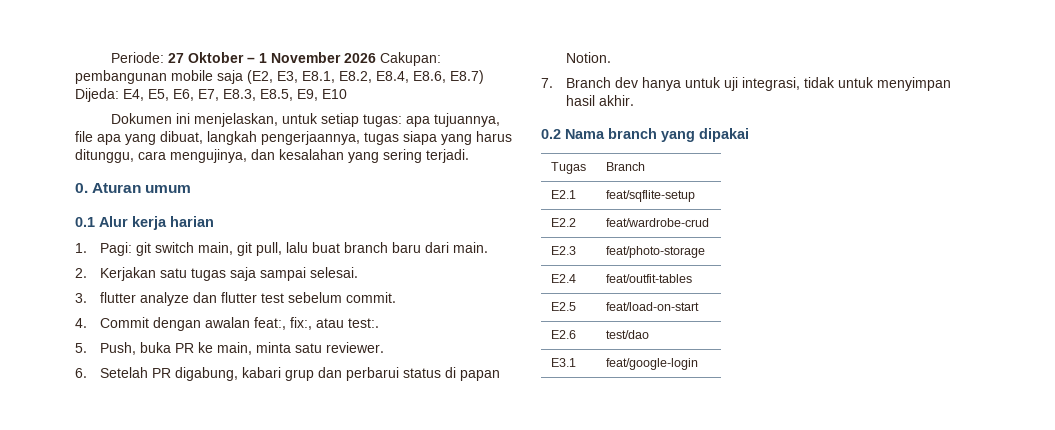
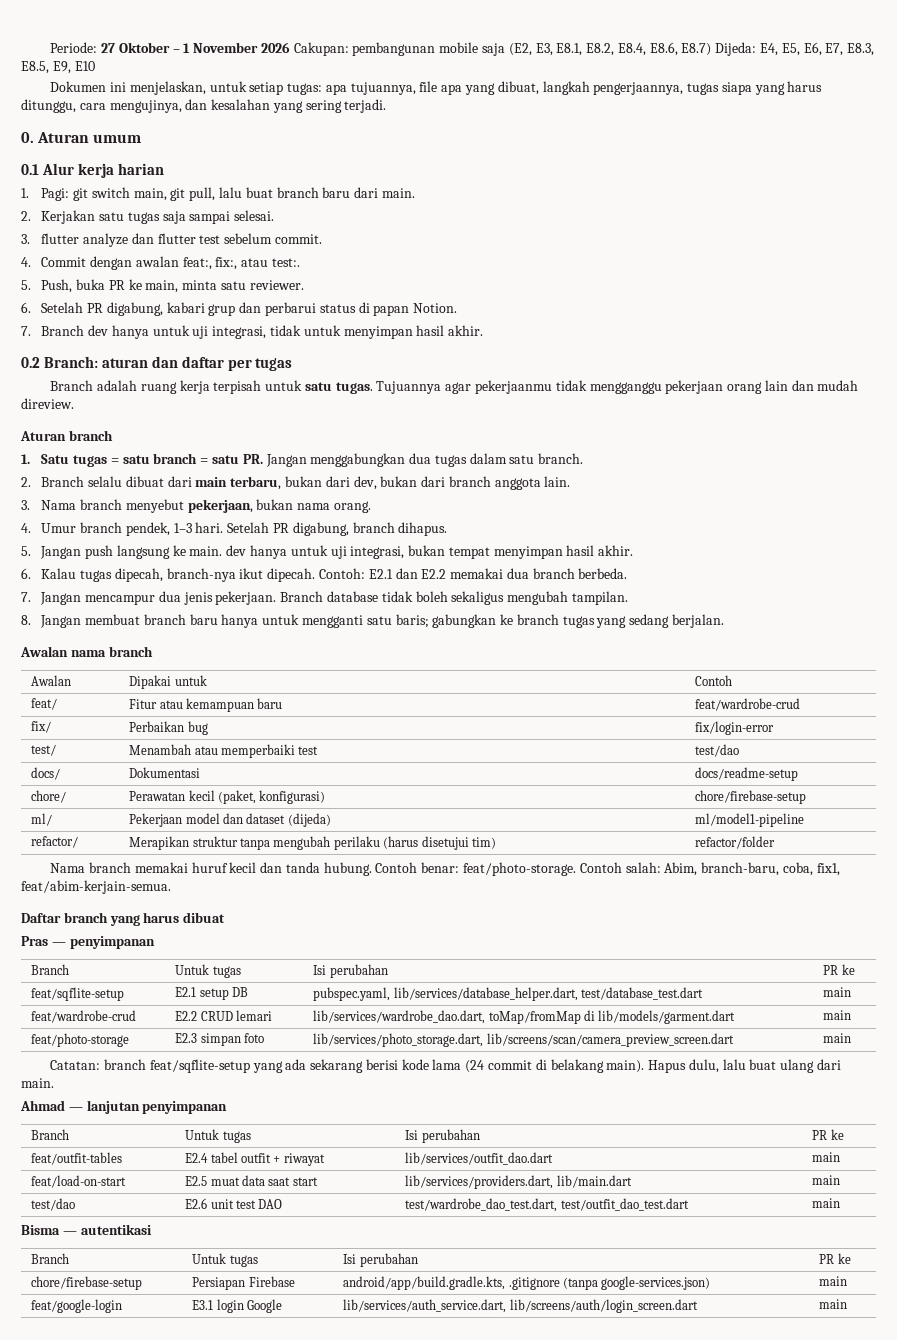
- 0.2 Nama branch yang dipakai
- Tugas | Branch
- E2.1 | feat/sqflite-setup
- E2.2 | feat/wardrobe-crud
- E2.3 | feat/photo-storage
- E2.4 | feat/outfit-tables
- E2.5 | feat/load-on-start
- E2.6 | test/dao
- E3.1 | feat/google-login
+ 0.2 Branch: aturan dan daftar per tugas
+ Branch adalah ruang kerja terpisah untuk satu tugas. Tujuannya agar pekerjaanmu tidak mengganggu pekerjaan orang lain dan mudah direview.
+ Aturan branch
+ 1. Satu tugas = satu branch = satu PR. Jangan menggabungkan dua tugas dalam satu branch.
+ 2. Branch selalu dibuat dari main terbaru, bukan dari dev, bukan dari branch anggota lain.
+ 3. Nama branch menyebut pekerjaan, bukan nama orang.
+ 4. Umur branch pendek, 1–3 hari. Setelah PR digabung, branch dihapus.
+ 5. Jangan push langsung ke main. dev hanya untuk uji integrasi, bukan tempat menyimpan hasil akhir.
+ 6. Kalau tugas dipecah, branch-nya ikut dipecah. Contoh: E2.1 dan E2.2 memakai dua branch berbeda.
+ 7. Jangan mencampur dua jenis pekerjaan. Branch database tidak boleh sekaligus mengubah tampilan.
+ 8. Jangan membuat branch baru hanya untuk mengganti satu baris; gabungkan ke branch tugas yang sedang berjalan.
+ Awalan nama branch
+ Awalan | Dipakai untuk | Contoh
+ feat/ | Fitur atau kemampuan baru | feat/wardrobe-crud
+ fix/ | Perbaikan bug | fix/login-error
+ test/ | Menambah atau memperbaiki test | test/dao
+ docs/ | Dokumentasi | docs/readme-setup
+ chore/ | Perawatan kecil (paket, konfigurasi) | chore/firebase-setup
+ ml/ | Pekerjaan model dan dataset (dijeda) | ml/model1-pipeline
+ refactor/ | Merapikan struktur tanpa mengubah perilaku (harus disetujui tim) | refactor/folder
+ Nama branch memakai huruf kecil dan tanda hubung. Contoh benar: feat/photo-storage. Contoh salah: Abim, branch-baru, coba, fix1, feat/abim-kerjain-semua.
+ Daftar branch yang harus dibuat
+ Pras — penyimpanan
+ Branch | Untuk tugas | Isi perubahan | PR ke
+ feat/sqflite-setup | E2.1 setup DB | pubspec.yaml, lib/services/database_helper.dart, test/database_test.dart | main
+ feat/wardrobe-crud | E2.2 CRUD lemari | lib/services/wardrobe_dao.dart, toMap/fromMap di lib/models/garment.dart | main
+ feat/photo-storage | E2.3 simpan foto | lib/services/photo_storage.dart, lib/screens/scan/camera_preview_screen.dart | main
+ Catatan: branch feat/sqflite-setup yang ada sekarang berisi kode lama (24 commit di belakang main). Hapus dulu, lalu buat ulang dari main.
+ Ahmad — lanjutan penyimpanan
+ Branch | Untuk tugas | Isi perubahan | PR ke
+ feat/outfit-tables | E2.4 tabel outfit + riwayat | lib/services/outfit_dao.dart | main
+ feat/load-on-start | E2.5 muat data saat start | lib/services/providers.dart, lib/main.dart | main
+ test/dao | E2.6 unit test DAO | test/wardrobe_dao_test.dart, test/outfit_dao_test.dart | main
+ Bisma — autentikasi
+ Branch | Untuk tugas | Isi perubahan | PR ke
+ chore/firebase-setup | Persiapan Firebase | android/app/build.gradle.kts, .gitignore (tanpa google-services.json) | main
+ feat/google-login | E3.1 login Google | lib/services/auth_service.dart, lib/screens/auth/login_screen.dart | main

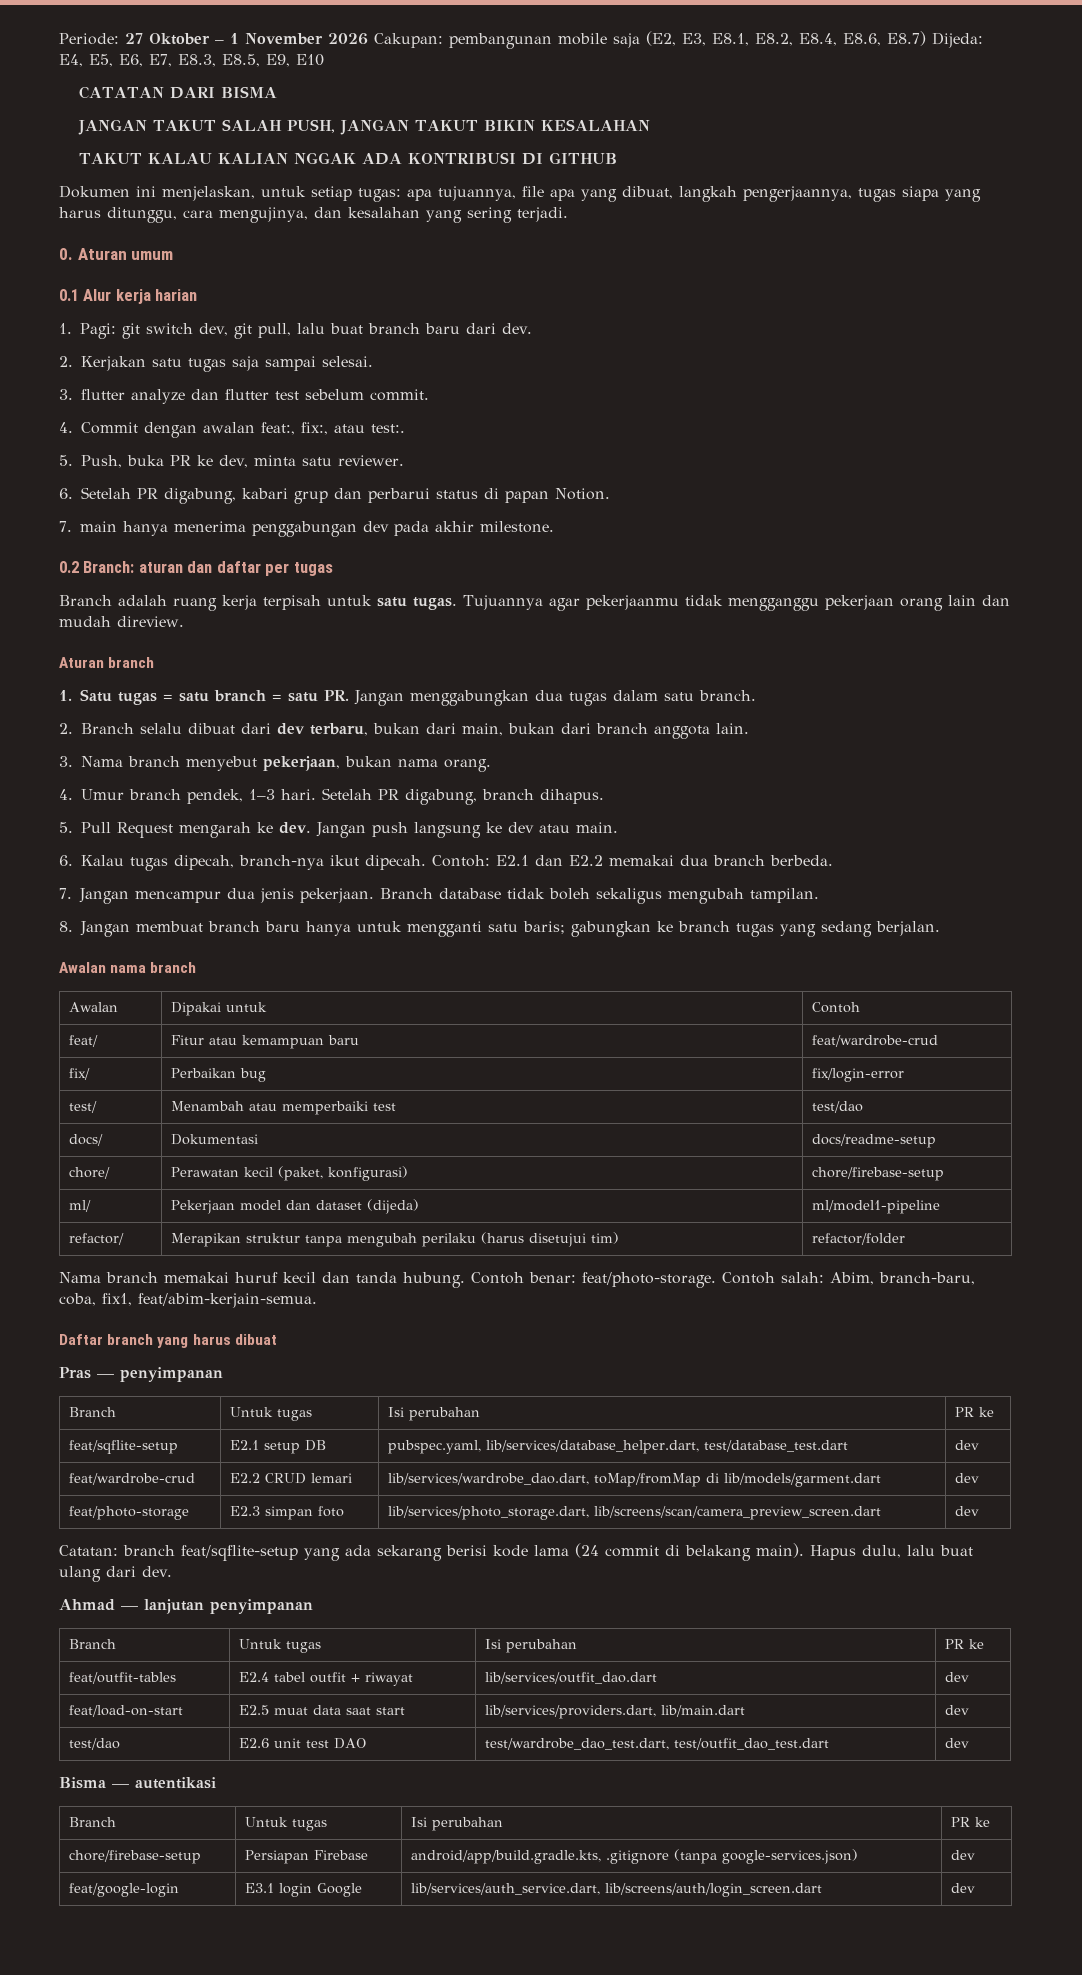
+ CATATAN DARI BISMA
+ JANGAN TAKUT SALAH PUSH, JANGAN TAKUT BIKIN KESALAHAN
+ TAKUT KALAU KALIAN NGGAK ADA KONTRIBUSI DI GITHUB
- 1. Pagi: git switch main, git pull, lalu buat branch baru dari main.
+ 1. Pagi: git switch dev, git pull, lalu buat branch baru dari dev.
- 5. Push, buka PR ke main, minta satu reviewer.
+ 5. Push, buka PR ke dev, minta satu reviewer.
- 7. Branch dev hanya untuk uji integrasi, tidak untuk menyimpan hasil akhir.
+ 7. main hanya menerima penggabungan dev pada akhir milestone.
- 2. Branch selalu dibuat dari main terbaru, bukan dari dev, bukan dari branch anggota lain.
+ 2. Branch selalu dibuat dari dev terbaru, bukan dari main, bukan dari branch anggota lain.
- 5. Jangan push langsung ke main. dev hanya untuk uji integrasi, bukan tempat menyimpan hasil akhir.
+ 5. Pull Request mengarah ke dev. Jangan push langsung ke dev atau main.
- feat/sqflite-setup | E2.1 setup DB | pubspec.yaml, lib/services/database_helper.dart, test/database_test.dart | main
+ feat/sqflite-setup | E2.1 setup DB | pubspec.yaml, lib/services/database_helper.dart, test/database_test.dart | dev
- feat/wardrobe-crud | E2.2 CRUD lemari | lib/services/wardrobe_dao.dart, toMap/fromMap di lib/models/garment.dart | main
+ feat/wardrobe-crud | E2.2 CRUD lemari | lib/services/wardrobe_dao.dart, toMap/fromMap di lib/models/garment.dart | dev
- feat/photo-storage | E2.3 simpan foto | lib/services/photo_storage.dart, lib/screens/scan/camera_preview_screen.dart | main
+ feat/photo-storage | E2.3 simpan foto | lib/services/photo_storage.dart, lib/screens/scan/camera_preview_screen.dart | dev
- Hapus dulu, lalu buat ulang dari main.
+ Hapus dulu, lalu buat ulang dari dev.
- feat/outfit-tables | E2.4 tabel outfit + riwayat | lib/services/outfit_dao.dart | main
+ feat/outfit-tables | E2.4 tabel outfit + riwayat | lib/services/outfit_dao.dart | dev
- feat/load-on-start | E2.5 muat data saat start | lib/services/providers.dart, lib/main.dart | main
+ feat/load-on-start | E2.5 muat data saat start | lib/services/providers.dart, lib/main.dart | dev
- test/dao | E2.6 unit test DAO | test/wardrobe_dao_test.dart, test/outfit_dao_test.dart | main
+ test/dao | E2.6 unit test DAO | test/wardrobe_dao_test.dart, test/outfit_dao_test.dart | dev
- chore/firebase-setup | Persiapan Firebase | android/app/build.gradle.kts, .gitignore (tanpa google-services.json) | main
+ chore/firebase-setup | Persiapan Firebase | android/app/build.gradle.kts, .gitignore (tanpa google-services.json) | dev
- feat/google-login | E3.1 login Google | lib/services/auth_service.dart, lib/screens/auth/login_screen.dart | main
+ feat/google-login | E3.1 login Google | lib/services/auth_service.dart, lib/screens/auth/login_screen.dart | dev

